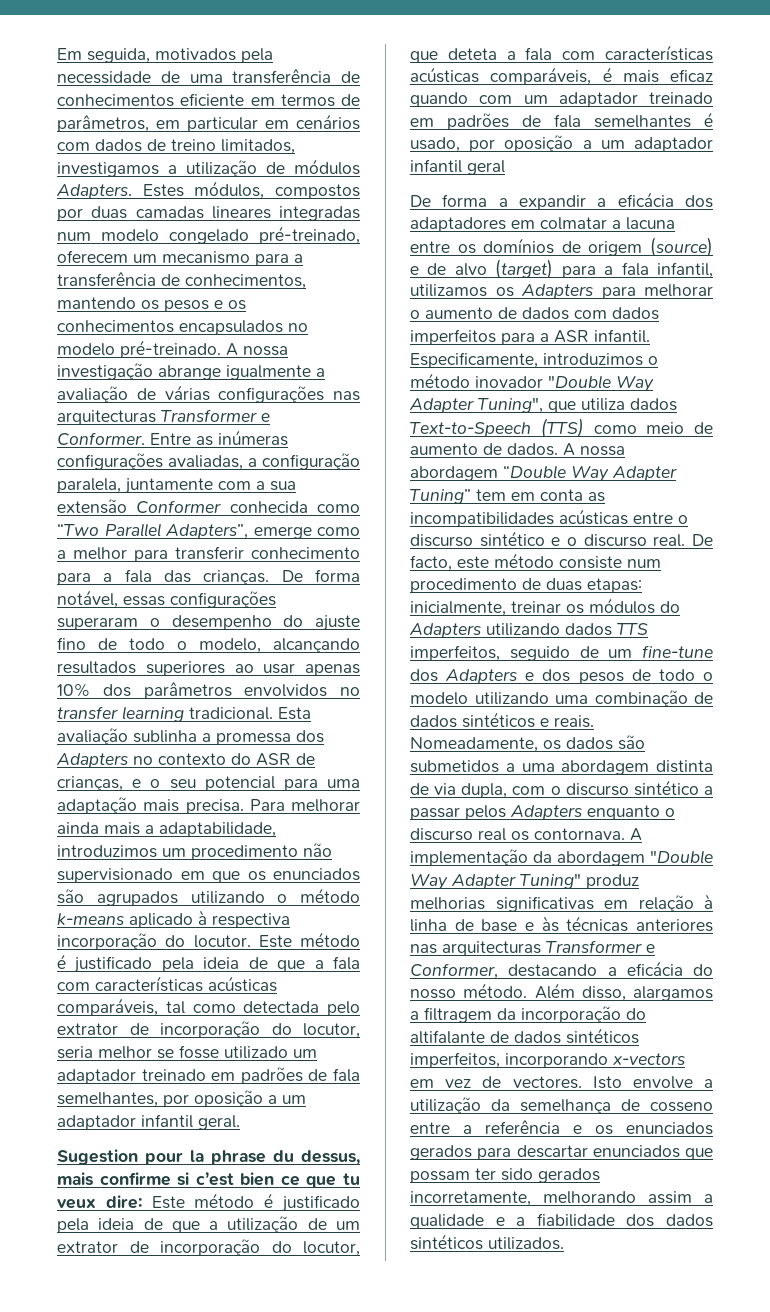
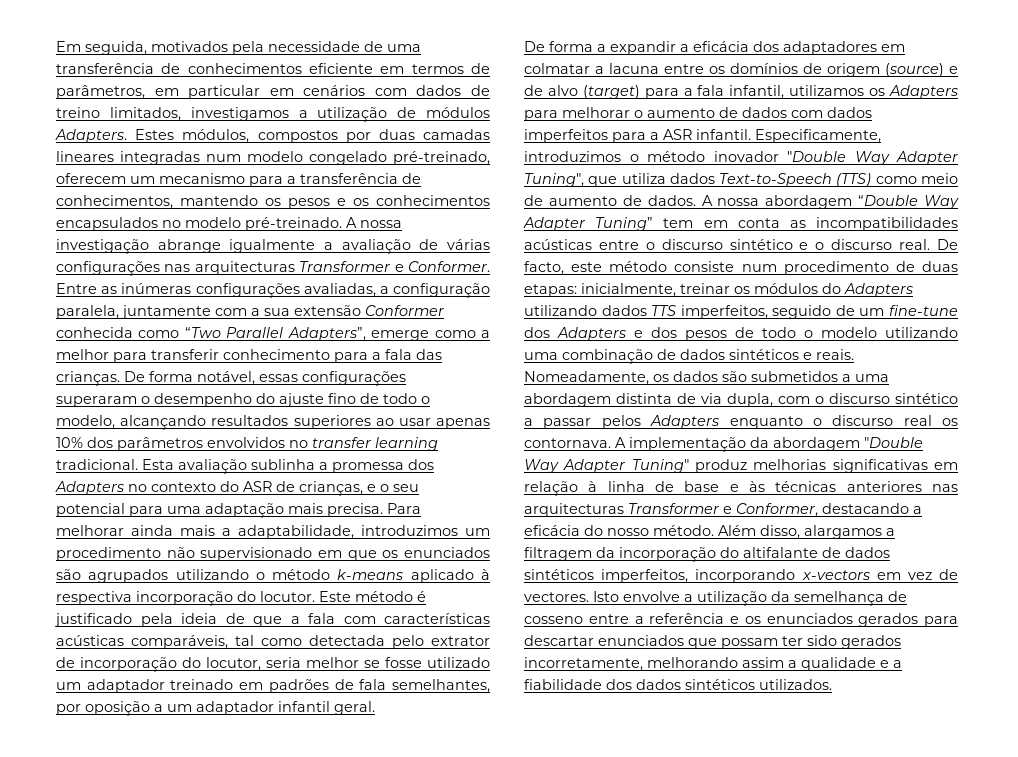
- Sugestion pour la phrase du dessus, mais confirme si c’est bien ce que tu veux dire: Este método é justificado pela ideia de que a utilização de um extrator de incorporação do locutor, que deteta a fala com características acústicas comparáveis, é mais eficaz quando com um adaptador treinado em padrões de fala semelhantes é usado, por oposição a um adaptador infantil geral

